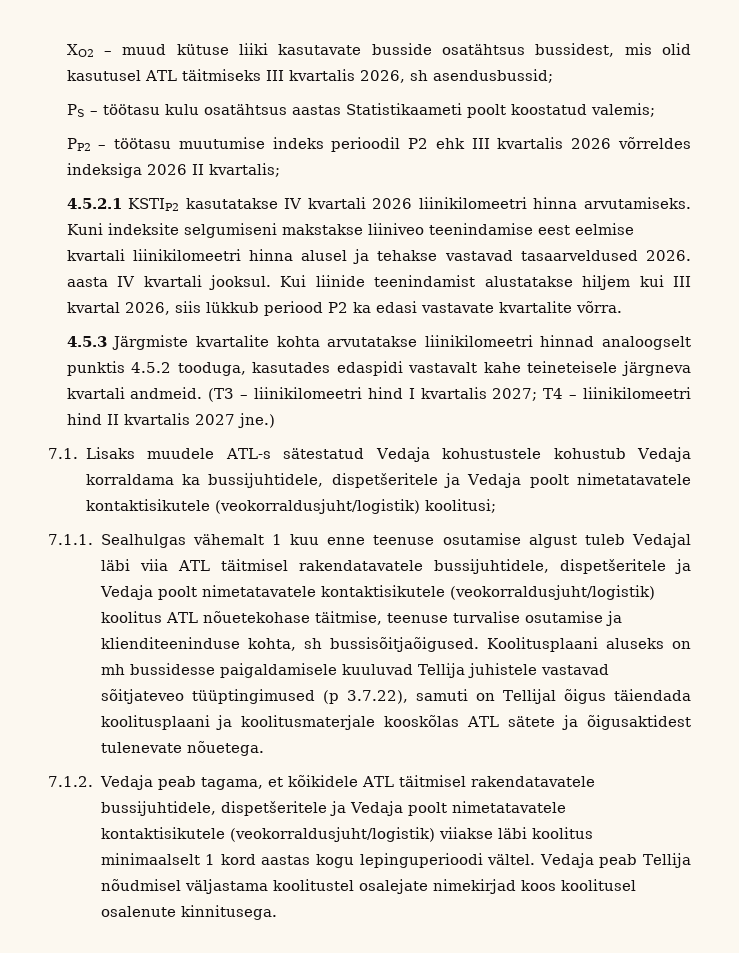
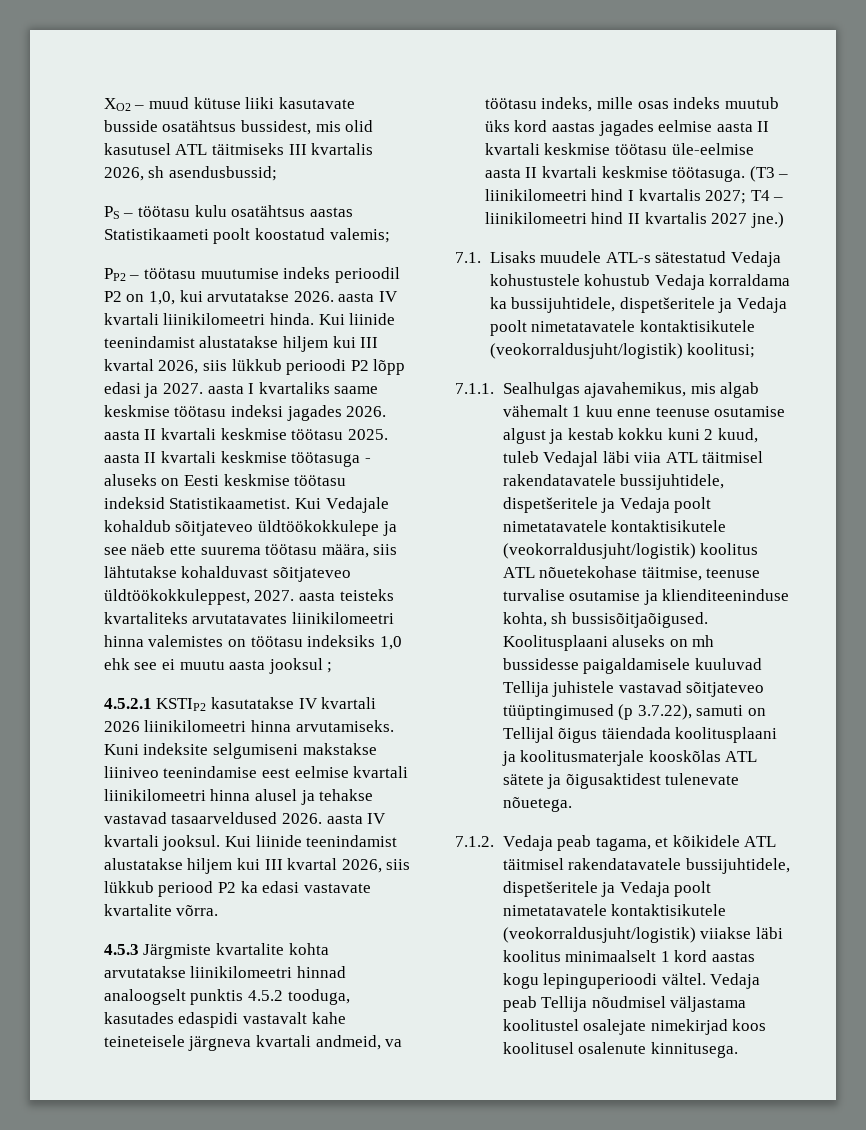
- PP2 – töötasu muutumise indeks perioodil P2 ehk III kvartalis 2026 võrreldes indeksiga 2026 II kvartalis;
+ PP2 – töötasu muutumise indeks perioodil P2 on 1,0, kui arvutatakse 2026. aasta IV kvartali liinikilomeetri hinda. Kui liinide teenindamist alustatakse hiljem kui III kvartal 2026, siis lükkub perioodi P2 lõpp edasi ja 2027. aasta I kvartaliks saame keskmise töötasu indeksi jagades 2026. aasta II kvartali keskmise töötasu 2025. aasta II kvartali keskmise töötasuga - aluseks on Eesti keskmise töötasu indeksid Statistikaametist. Kui Vedajale kohaldub sõitjateveo üldtöökokkulepe ja see näeb ette suurema töötasu määra, siis lähtutakse kohalduvast sõitjateveo üldtöökokkuleppest, 2027. aasta teisteks kvartaliteks arvutatavates liinikilomeetri hinna valemistes on töötasu indeksiks 1,0 ehk see ei muutu aasta jooksul ;
- 4.5.3 Järgmiste kvartalite kohta arvutatakse liinikilomeetri hinnad analoogselt punktis 4.5.2 tooduga, kasutades edaspidi vastavalt kahe teineteisele järgneva kvartali andmeid.
+ 4.5.3 Järgmiste kvartalite kohta arvutatakse liinikilomeetri hinnad analoogselt punktis 4.5.2 tooduga, kasutades edaspidi vastavalt kahe teineteisele järgneva kvartali andmeid, va töötasu indeks, mille osas indeks muutub üks kord aastas jagades eelmise aasta II kvartali keskmise töötasu üle-eelmise aasta II kvartali keskmise töötasuga.
- 7.1.1. Sealhulgas vähemalt 1 kuu enne teenuse osutamise algust tuleb Vedajal läbi viia ATL täitmisel rakendatavatele bussijuhtidele, dispetšeritele ja Vedaja poolt nimetatavatele kontaktisikutele (veokorraldusjuht/logistik) koolitus ATL nõuetekohase täitmise, teenuse turvalise osutamise ja klienditeeninduse kohta, sh bussisõitjaõigused.
+ 7.1.1. Sealhulgas ajavahemikus, mis algab vähemalt 1 kuu enne teenuse osutamise algust ja kestab kokku kuni 2 kuud, tuleb Vedajal läbi viia ATL täitmisel rakendatavatele bussijuhtidele, dispetšeritele ja Vedaja poolt nimetatavatele kontaktisikutele (veokorraldusjuht/logistik) koolitus ATL nõuetekohase täitmise, teenuse turvalise osutamise ja klienditeeninduse kohta, sh bussisõitjaõigused.

